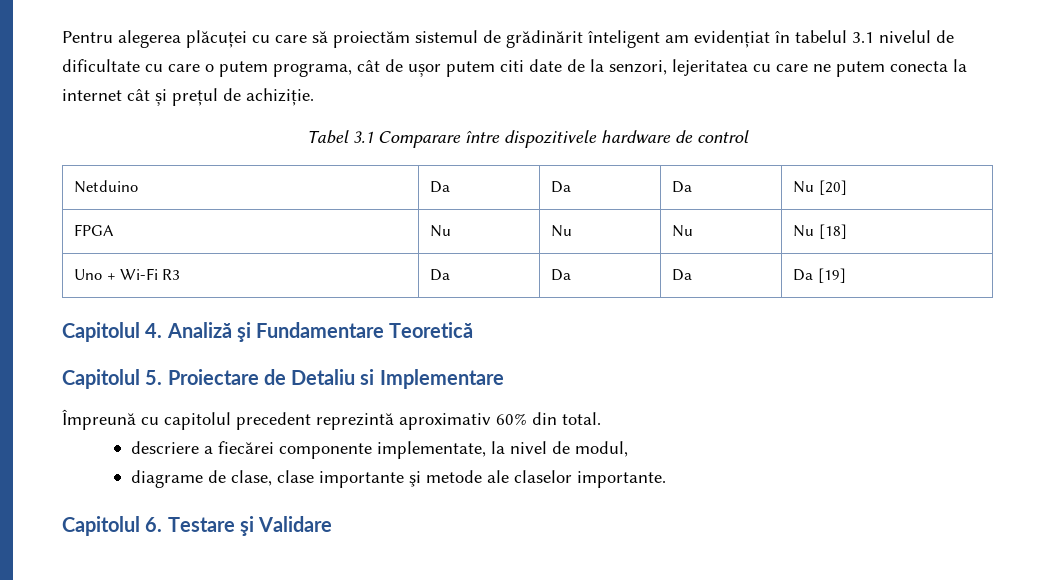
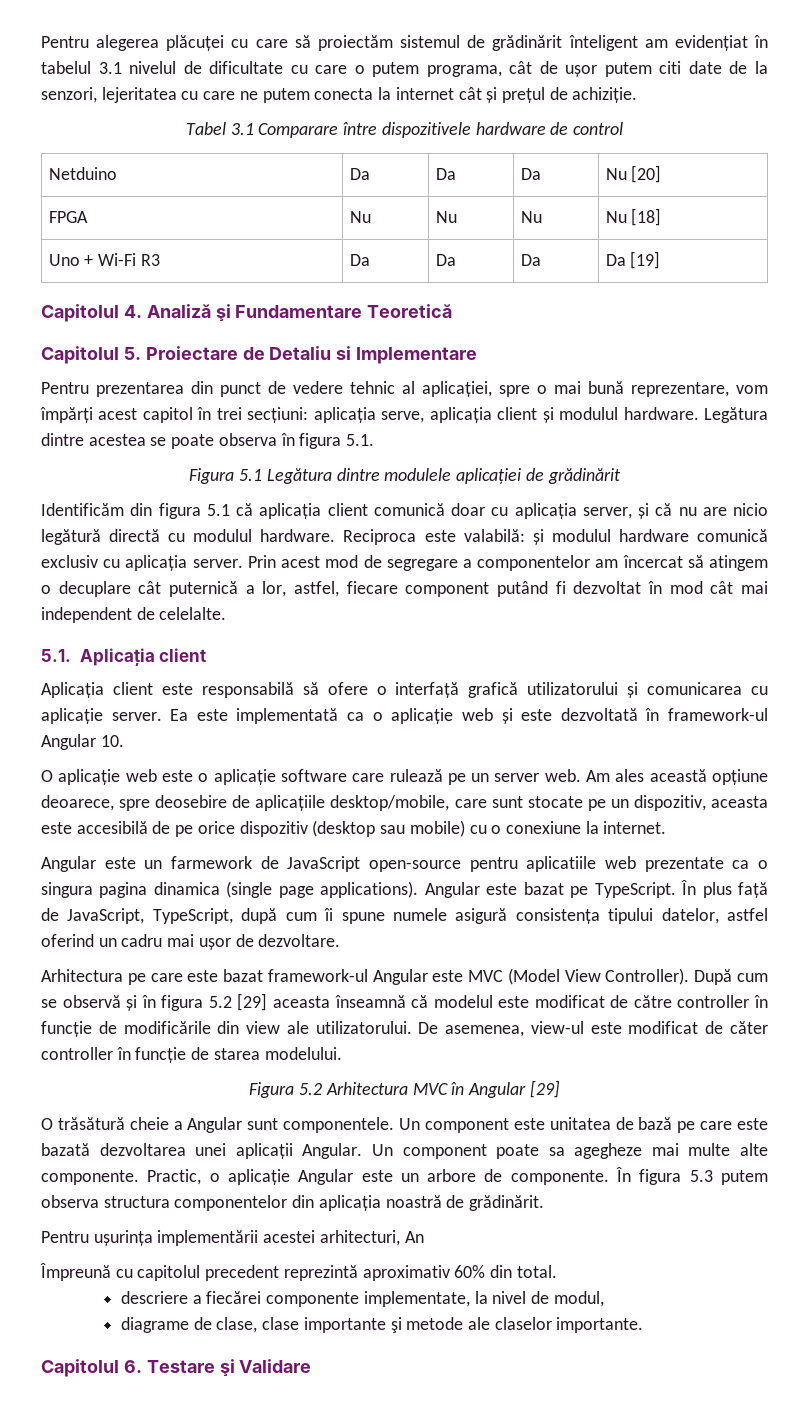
+ Pentru prezentarea din punct de vedere tehnic al aplicației, spre o mai bună reprezentare, vom împărți acest capitol în trei secțiuni: aplicația serve, aplicația client și modulul hardware. Legătura dintre acestea se poate observa în figura 5.1.
+ Figura 5.1 Legătura dintre modulele aplicației de grădinărit
+ Identificăm din figura 5.1 că aplicația client comunică doar cu aplicația server, și că nu are nicio legătură directă cu modulul hardware. Reciproca este valabilă: și modulul hardware comunică exclusiv cu aplicația server. Prin acest mod de segregare a componentelor am încercat să atingem o decuplare cât puternică a lor, astfel, fiecare component putând fi dezvoltat în mod cât mai independent de celelalte.
+ 5.1. Aplicația client
+ Aplicația client este responsabilă să ofere o interfață grafică utilizatorului și comunicarea cu aplicație server. Ea este implementată ca o aplicație web și este dezvoltată în framework-ul Angular 10.
+ O aplicație web este o aplicație software care rulează pe un server web. Am ales această opțiune deoarece, spre deosebire de aplicațiile desktop/mobile, care sunt stocate pe un dispozitiv, aceasta este accesibilă de pe orice dispozitiv (desktop sau mobile) cu o conexiune la internet.
+ Angular este un farmework de JavaScript open-source pentru aplicatiile web prezentate ca o singura pagina dinamica (single page applications). Angular este bazat pe TypeScript. În plus față de JavaScript, TypeScript, după cum îi spune numele asigură consistența tipului datelor, astfel oferind un cadru mai ușor de dezvoltare.
+ Arhitectura pe care este bazat framework-ul Angular este MVC (Model View Controller). După cum se observă și în figura 5.2 [29] aceasta înseamnă că modelul este modificat de către controller în funcție de modificările din view ale utilizatorului. De asemenea, view-ul este modificat de căter controller în funcție de starea modelului.
+ Figura 5.2 Arhitectura MVC în Angular [29]
+ O trăsătură cheie a Angular sunt componentele. Un component este unitatea de bază pe care este bazată dezvoltarea unei aplicații Angular. Un component poate sa agegheze mai multe alte componente. Practic, o aplicație Angular este un arbore de componente. În figura 5.3 putem observa structura componentelor din aplicația noastră de grădinărit.
+ Pentru ușurința implementării acestei arhitecturi, An

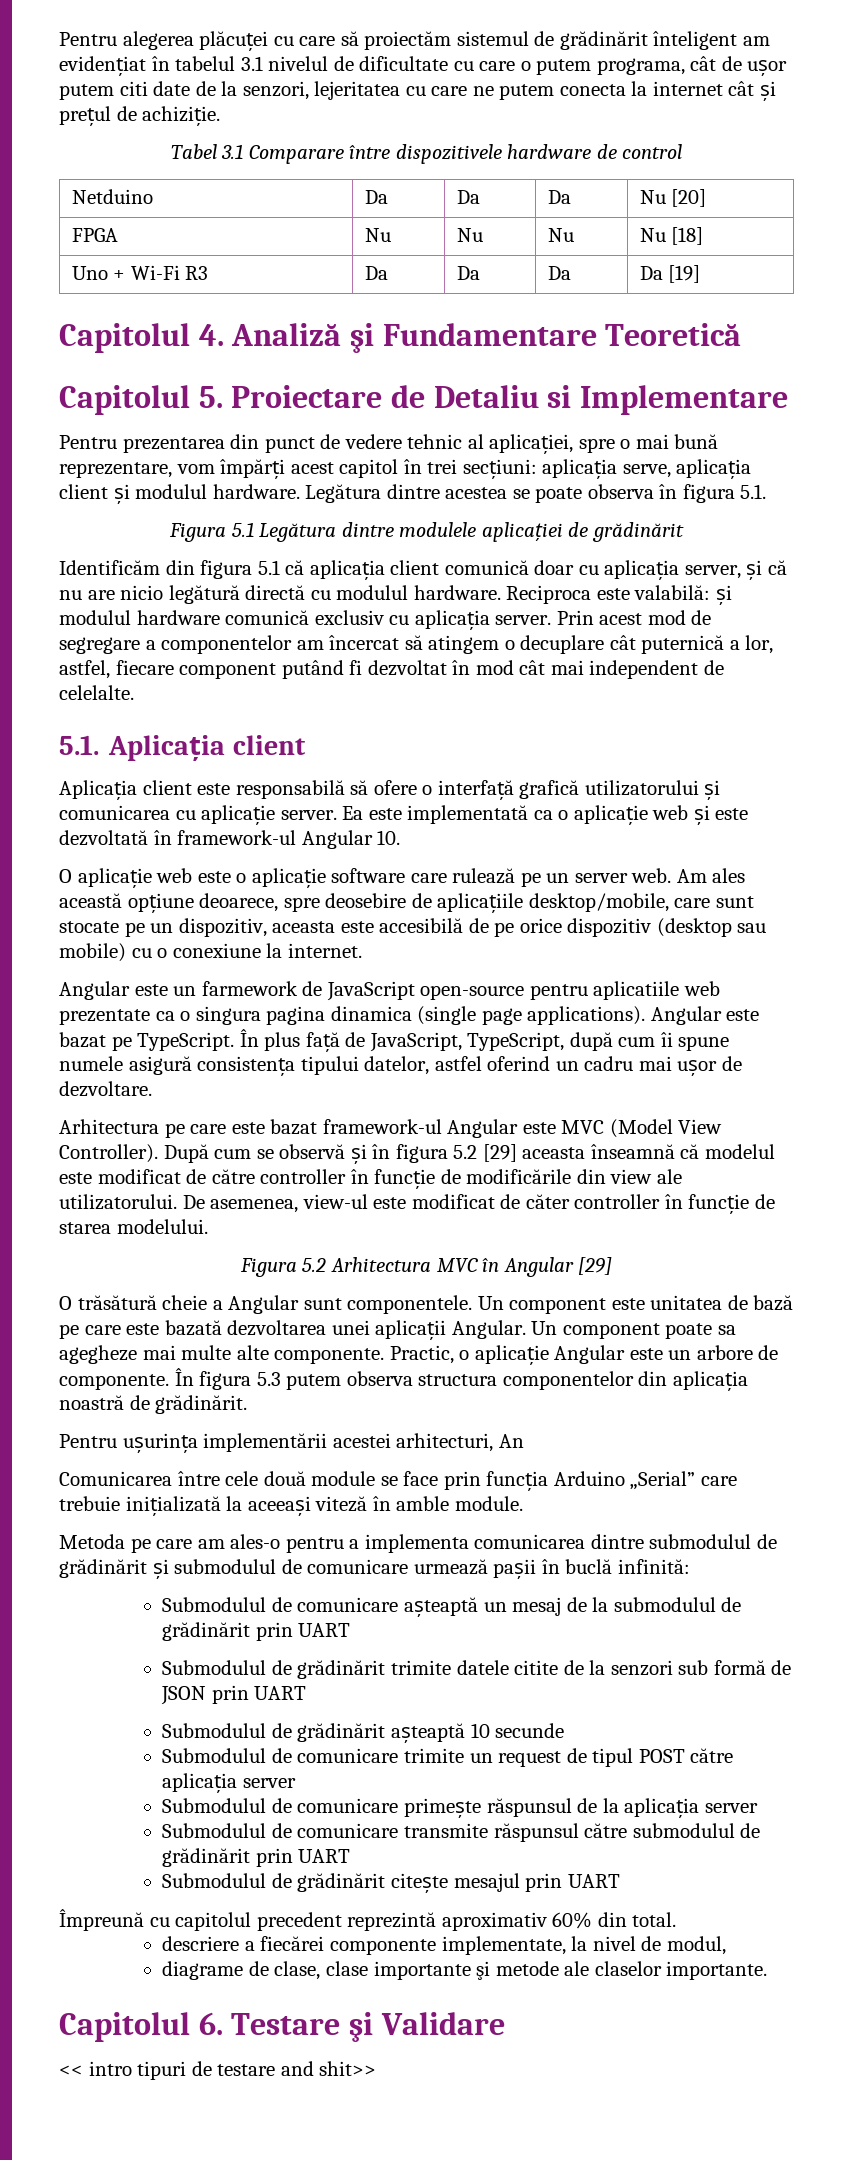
+ Comunicarea între cele două module se face prin funcția Arduino „Serial” care trebuie inițializată la aceeași viteză în amble module.
+ Metoda pe care am ales-o pentru a implementa comunicarea dintre submodulul de grădinărit și submodulul de comunicare urmează pașii în buclă infinită:
+ Submodulul de comunicare așteaptă un mesaj de la submodulul de grădinărit prin UART
+ Submodulul de grădinărit trimite datele citite de la senzori sub formă de JSON prin UART
+ Submodulul de grădinărit așteaptă 10 secunde
+ Submodulul de comunicare trimite un request de tipul POST către aplicația server
+ Submodulul de comunicare primește răspunsul de la aplicația server
+ Submodulul de comunicare transmite răspunsul către submodulul de grădinărit prin UART
+ Submodulul de grădinărit citește mesajul prin UART
+ << intro tipuri de testare and shit>>

